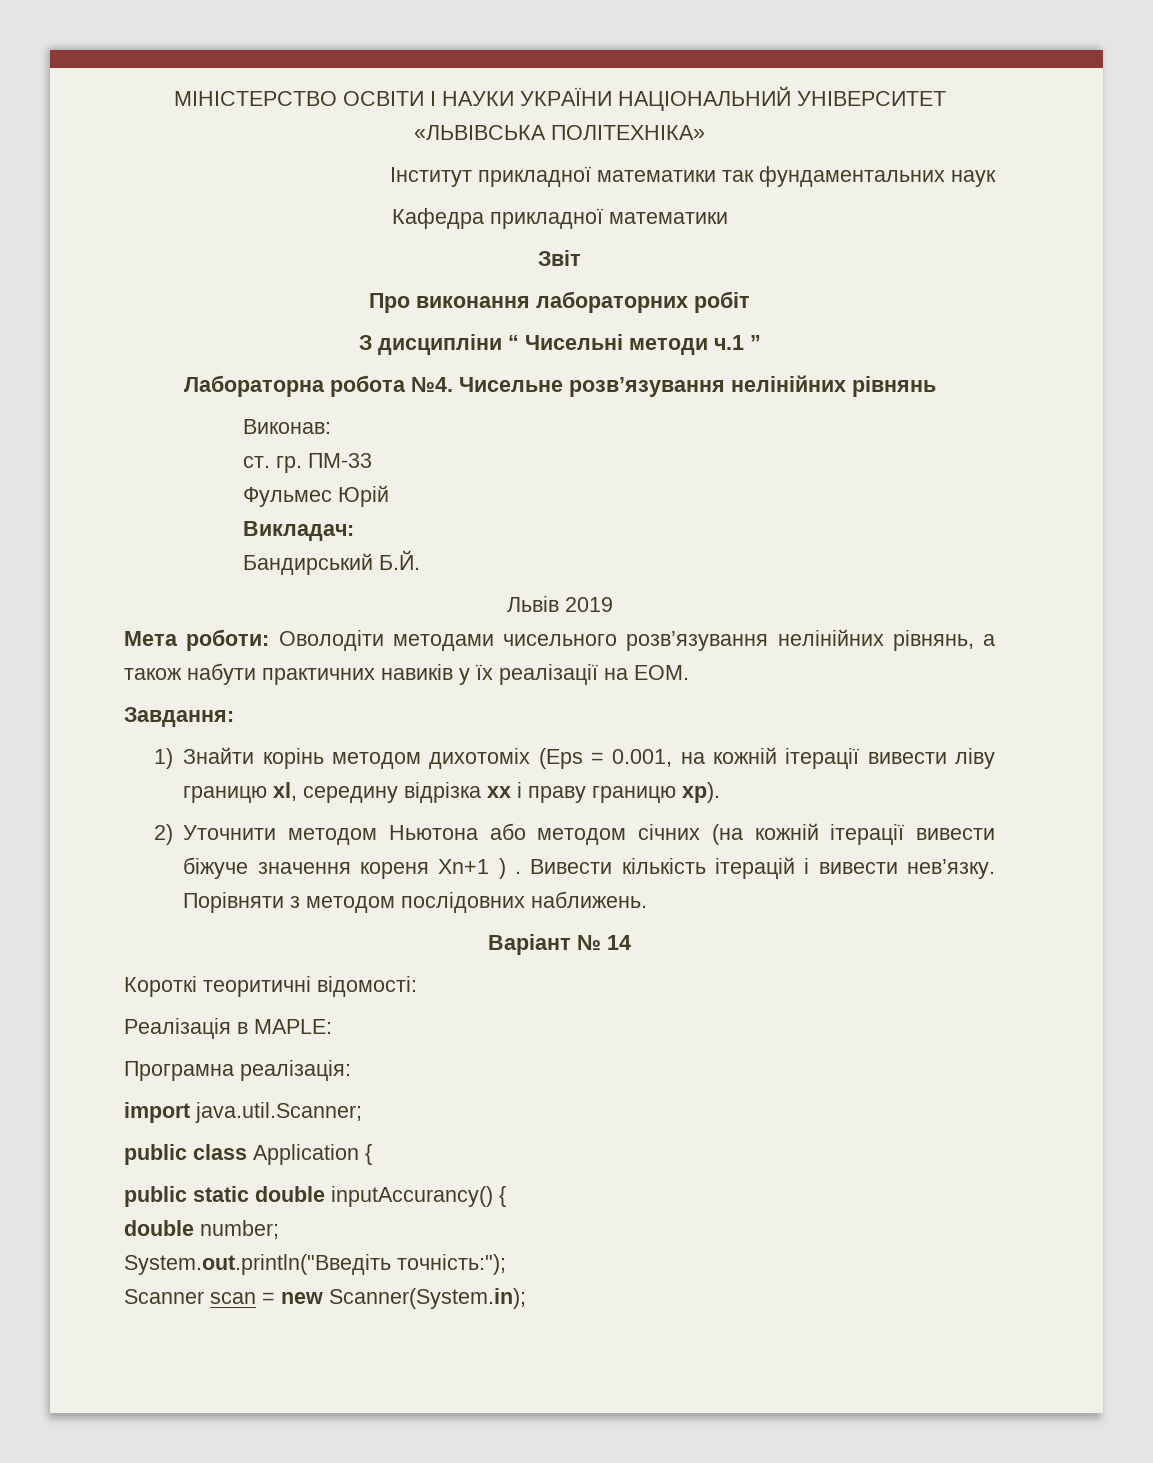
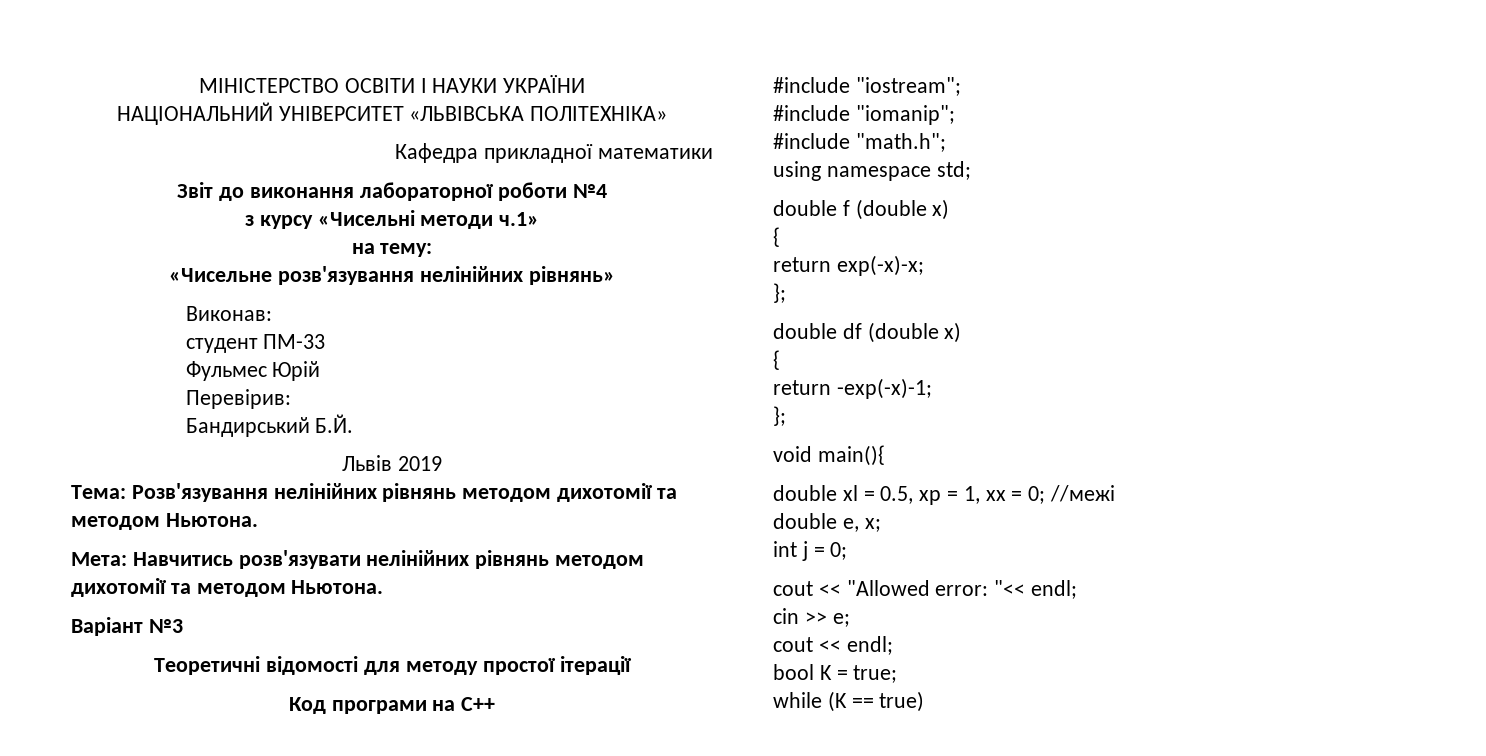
- МІНІСТЕРСТВО ОСВІТИ І НАУКИ УКРАЇНИ НАЦІОНАЛЬНИЙ УНІВЕРСИТЕТ «ЛЬВІВСЬКА ПОЛІТЕХНІКА»
+ МІНІСТЕРСТВО ОСВІТИ І НАУКИ УКРАЇНИ
+ НАЦІОНАЛЬНИЙ УНІВЕРСИТЕТ «ЛЬВІВСЬКА ПОЛІТЕХНІКА»
- Інститут прикладної математики так фундаментальних наук
  Кафедра прикладної математики
- Звіт
- Про виконання лабораторних робіт
- З дисципліни “ Чисельні методи ч.1 ”
- Лабораторна робота №4. Чисельне розв’язування нелінійних рівнянь
+ Звіт до виконання лабораторної роботи №4
+ з курсу «Чисельні методи ч.1»
+ на тему:
+ «Чисельне розв'язування нелінійних рівнянь»
- ст. гр. ПМ-33
+ студент ПМ-33
- Викладач:
+ Перевірив:
- Мета роботи: Оволодіти методами чисельного розв’язування нелінійних рівнянь, а також набути практичних навиків у їх реалізації на ЕОМ.
- Завдання:
- 1) Знайти корінь методом дихотоміх (Eps = 0.001, на кожній ітерації вивести ліву границю xl, середину відрізка хх і праву границю xp).
- 2) Уточнити методом Ньютона або методом січних (на кожній ітерації вивести біжуче значення кореня Xn+1 ) . Вивести кількість ітерацій і вивести нев’язку. Порівняти з методом послідовних наближень.
- Варіант № 14
- Короткі теоритичні відомості:
- Реалізація в MAPLE:
- Програмна реалізація:
- import java.util.Scanner;
- public class Application {
- public static double inputAccurancy() {
- double number;
- System.out.println("Введіть точність:");
- Scanner scan = new Scanner(System.in);
+ Тема: Розв'язування нелінійних рівнянь методом дихотомії та методом Ньютона.
+ Мета: Навчитись розв'язувати нелінійних рівнянь методом дихотомії та методом Ньютона.
+ Варіант №3
+ Теоретичні відомості для методу простої ітерації
+ Код програми на С++
+ #include "iostream";
+ #include "iomanip";
+ #include "math.h";
+ using namespace std;
+ double f (double x)
+ {
+ return exp(-x)-x;
+ };
+ double df (double x)
+ {
+ return -exp(-x)-1;
+ };
+ void main(){
+ double xl = 0.5, xp = 1, xx = 0; //межі
+ double e, x;
+ int j = 0;
+ cout << "Allowed error: "<< endl;
+ cin >> e;
+ cout << endl;
+ bool K = true;
+ while (K == true)

